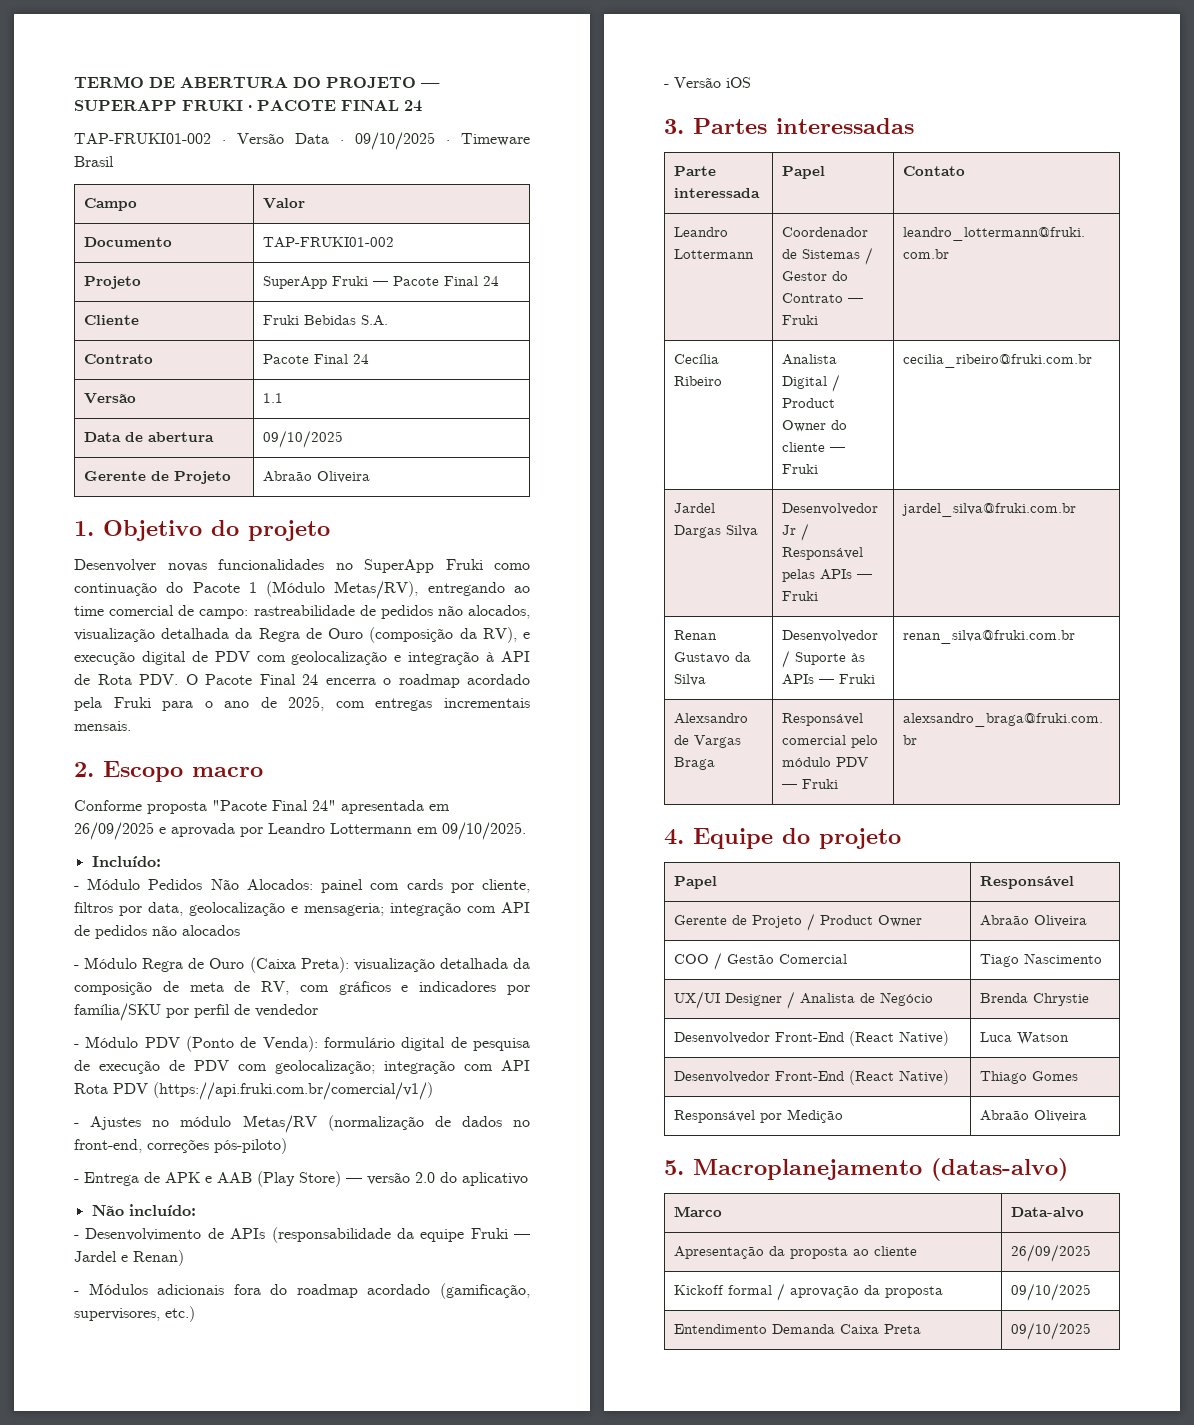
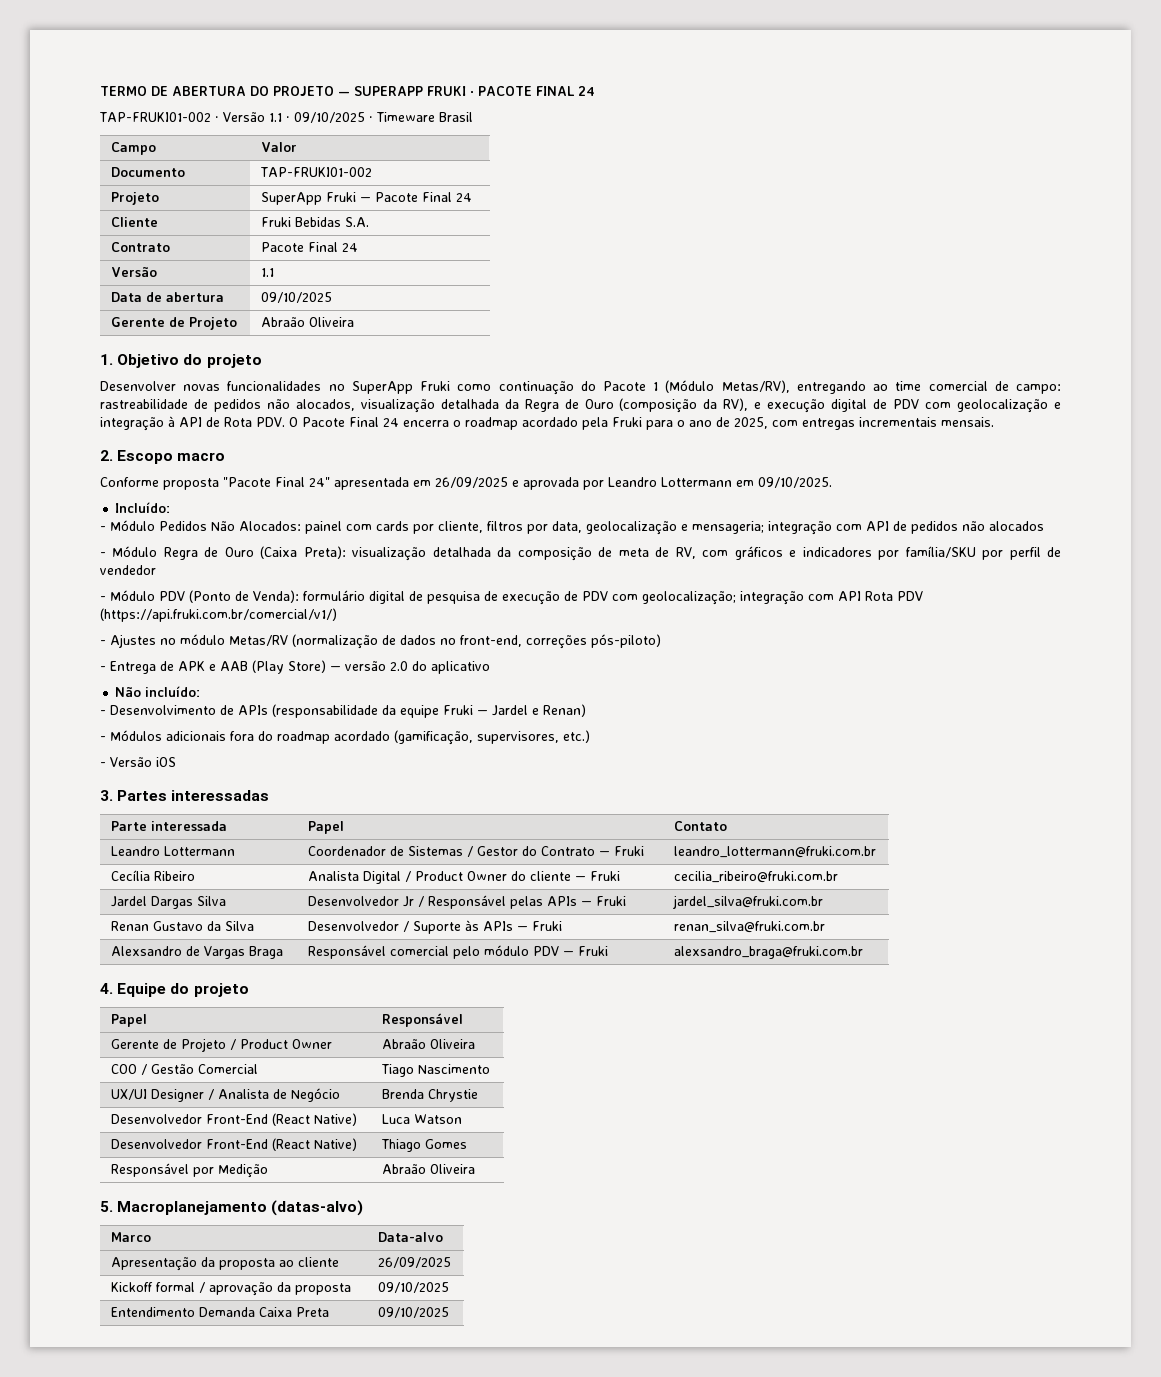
- TAP-FRUKI01-002 · Versão Data · 09/10/2025 · Timeware Brasil
+ TAP-FRUKI01-002 · Versão 1.1 · 09/10/2025 · Timeware Brasil

